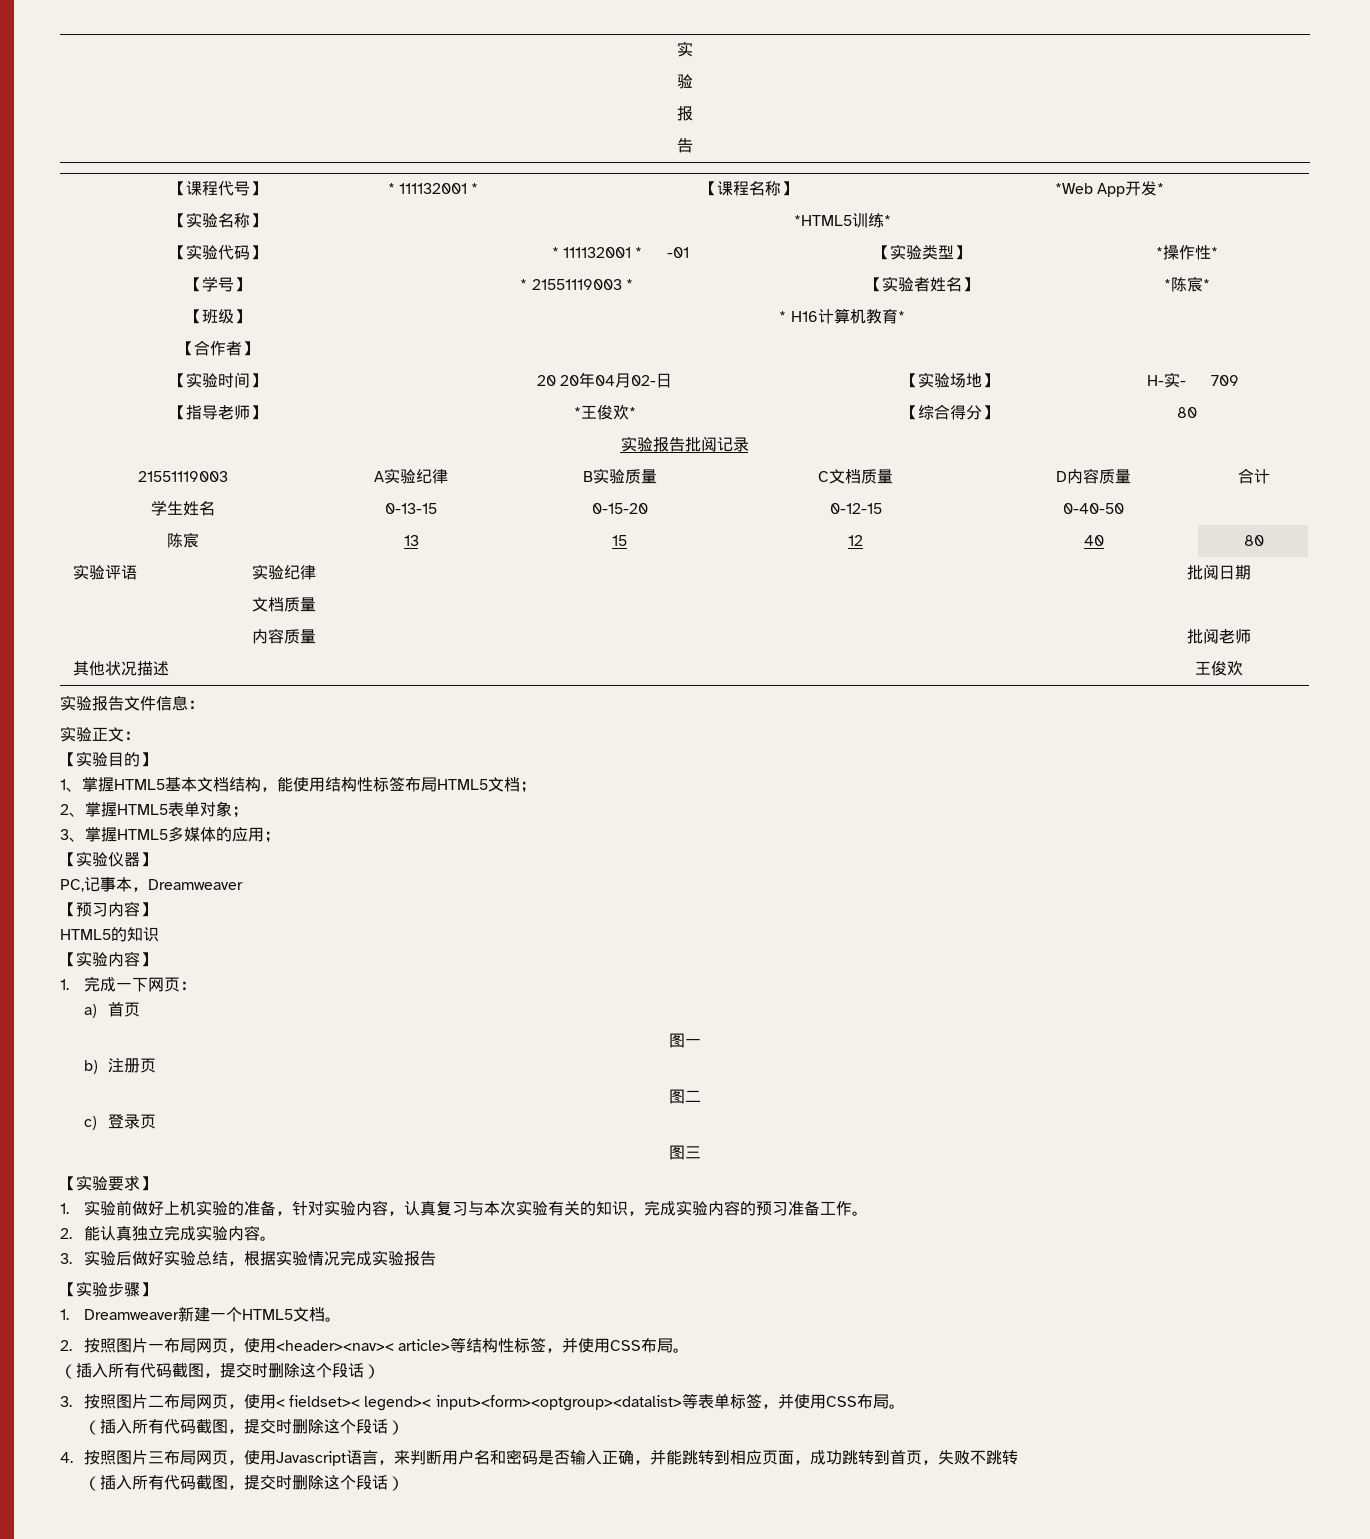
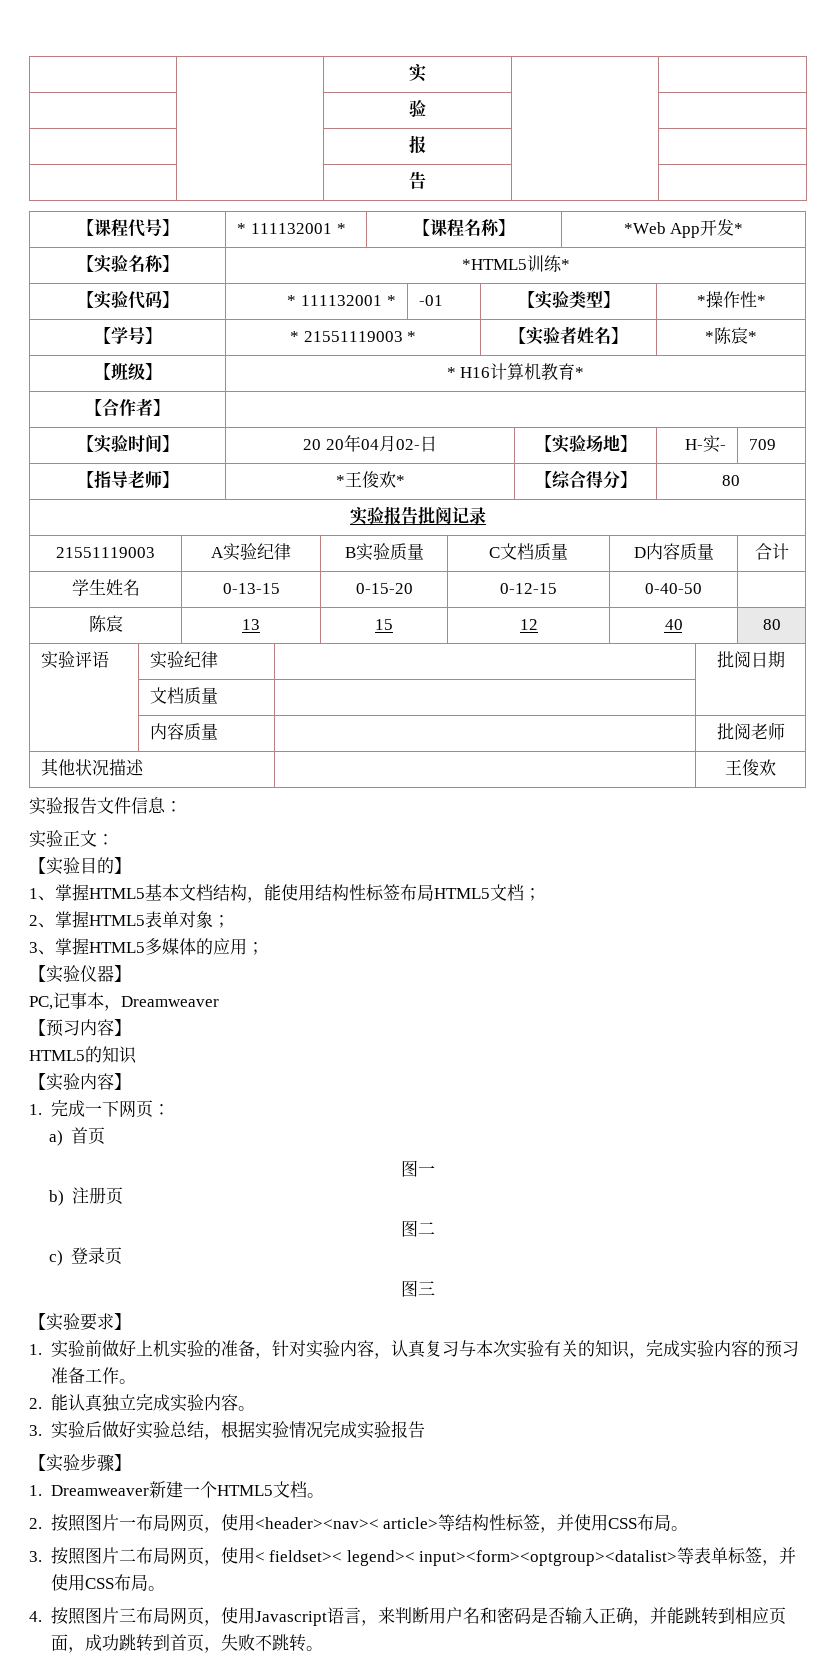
  2.按照图片一布局网页，使用<header><nav>< article>等结构性标签，并使用CSS布局。
- （插入所有代码截图，提交时删除这个段话）
  3.按照图片二布局网页，使用< fieldset>< legend>< input><form><optgroup><datalist>等表单标签，并使用CSS布局。
- （插入所有代码截图，提交时删除这个段话）
- 4.按照图片三布局网页，使用Javascript语言，来判断用户名和密码是否输入正确，并能跳转到相应页面，成功跳转到首页，失败不跳转
- （插入所有代码截图，提交时删除这个段话）
+ 4.按照图片三布局网页，使用Javascript语言，来判断用户名和密码是否输入正确，并能跳转到相应页面，成功跳转到首页，失败不跳转。

